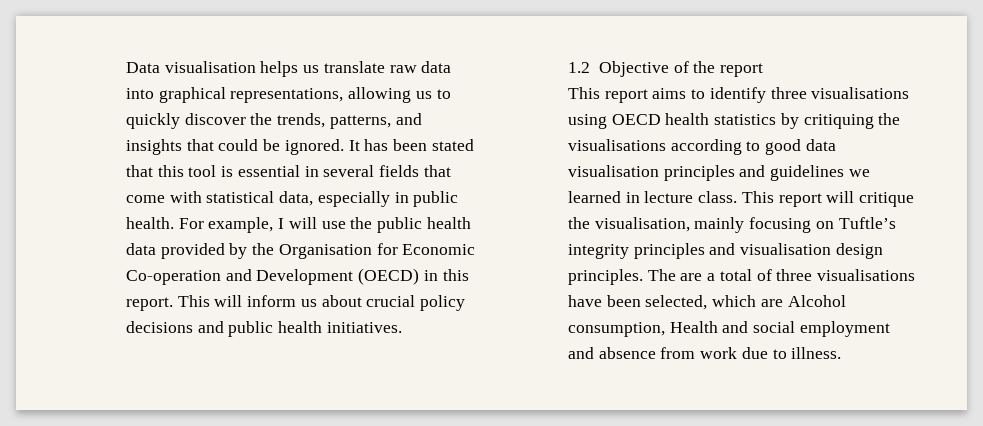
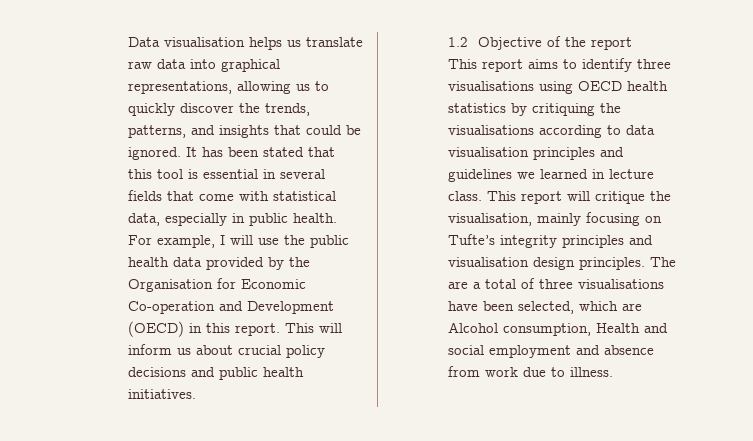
- This report aims to identify three visualisations using OECD health statistics by critiquing the visualisations according to good data visualisation principles and guidelines we learned in lecture class.
+ This report aims to identify three visualisations using OECD health statistics by critiquing the visualisations according to data visualisation principles and guidelines we learned in lecture class.
- This report will critique the visualisation, mainly focusing on Tuftle’s integrity principles and visualisation design principles.
+ This report will critique the visualisation, mainly focusing on Tufte’s integrity principles and visualisation design principles.

